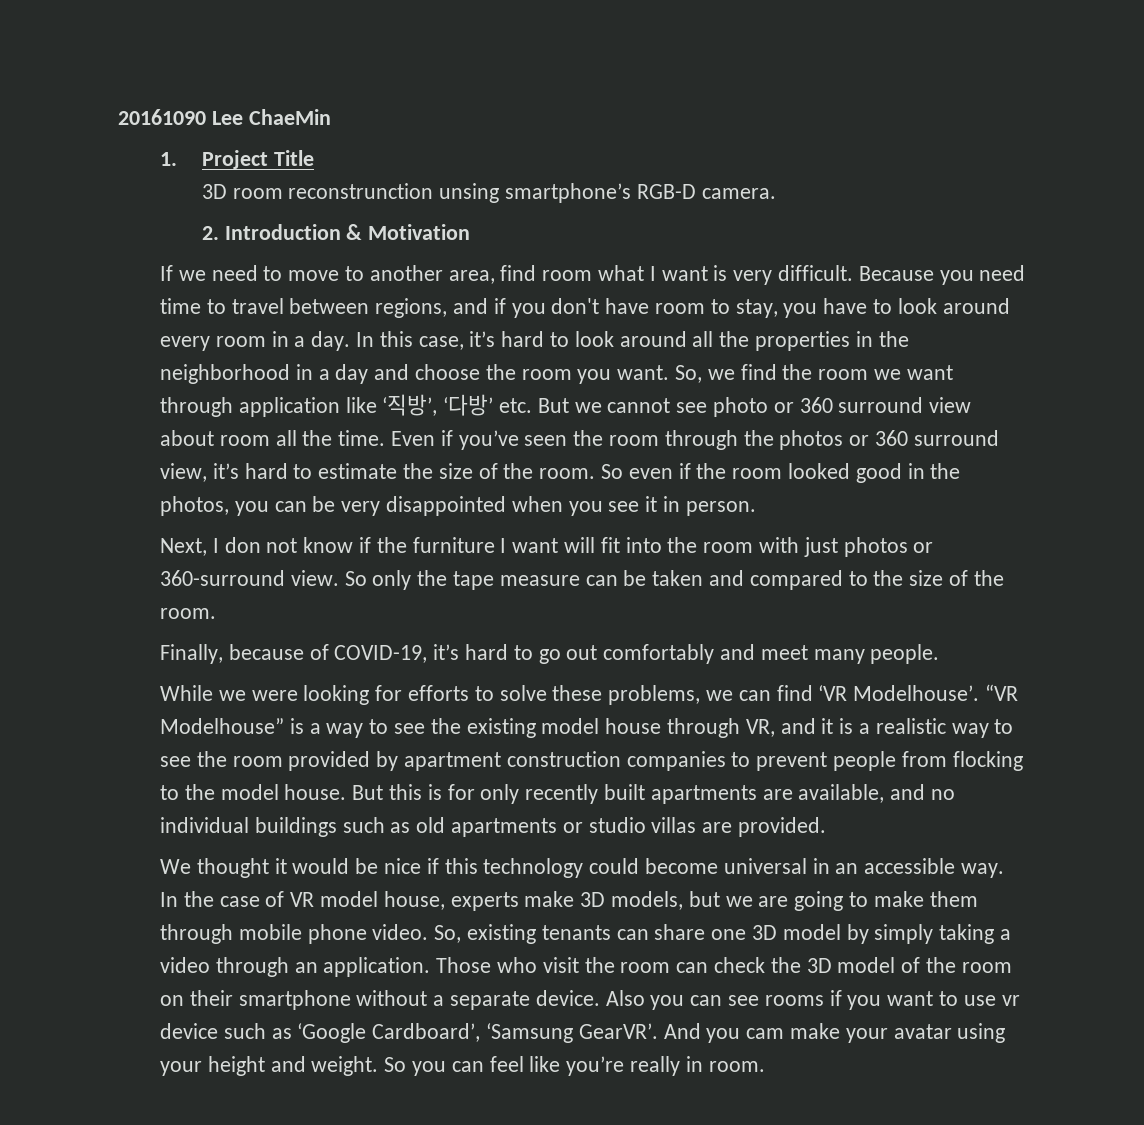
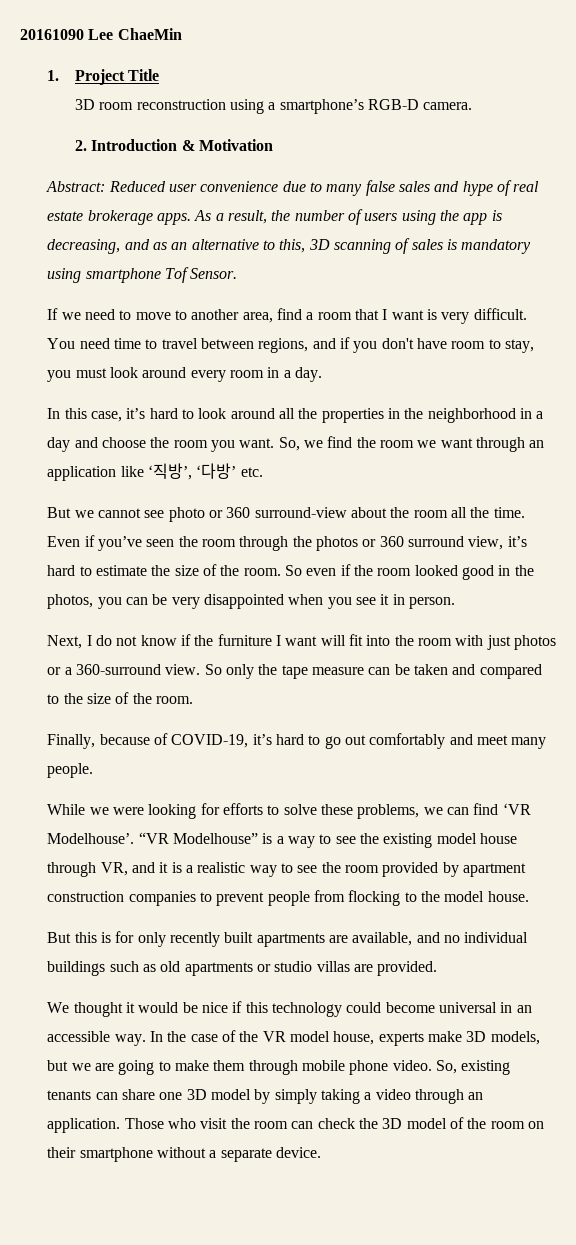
- 3D room reconstrunction unsing smartphone’s RGB-D camera.
+ 3D room reconstruction using a smartphone’s RGB-D camera.
+ Abstract: Reduced user convenience due to many false sales and hype of real estate brokerage apps. As a result, the number of users using the app is decreasing, and as an alternative to this, 3D scanning of sales is mandatory using smartphone Tof Sensor.
- If we need to move to another area, find room what I want is very difficult.
+ If we need to move to another area, find a room that I want is very difficult.
- Because you need time to travel between regions, and if you don't have room to stay, you have to look around every room in a day. In this case, it’s hard to look around all the properties in the neighborhood in a day and choose the room you want.
+ You need time to travel between regions, and if you don't have room to stay, you must look around every room in a day.
+ In this case, it’s hard to look around all the properties in the neighborhood in a day and choose the room you want.
- So, we find the room we want through application like ‘직방’, ‘다방’ etc. But we cannot see photo or 360 surround view about room all the time.
+ So, we find the room we want through an application like ‘직방’, ‘다방’ etc.
+ But we cannot see photo or 360 surround-view about the room all the time.
- Next, I don not know if the furniture I want will fit into the room with just photos or 360-surround view.
+ Next, I do not know if the furniture I want will fit into the room with just photos or a 360-surround view.
- “VR Modelhouse” is a way to see the existing model house through VR, and it is a realistic way to see the room provided by apartment construction companies to prevent people from flocking to the model house. But this is for only recently built apartments are available, and no individual buildings such as old apartments or studio villas are provided.
+ “VR Modelhouse” is a way to see the existing model house through VR, and it is a realistic way to see the room provided by apartment construction companies to prevent people from flocking to the model house.
+ But this is for only recently built apartments are available, and no individual buildings such as old apartments or studio villas are provided.
- In the case of VR model house, experts make 3D models, but we are going to make them through mobile phone video.
+ In the case of the VR model house, experts make 3D models, but we are going to make them through mobile phone video.
- Also you can see rooms if you want to use vr device such as ‘Google Cardboard’, ‘Samsung GearVR’. And you cam make your avatar using your height and weight. So you can feel like you’re really in room.

